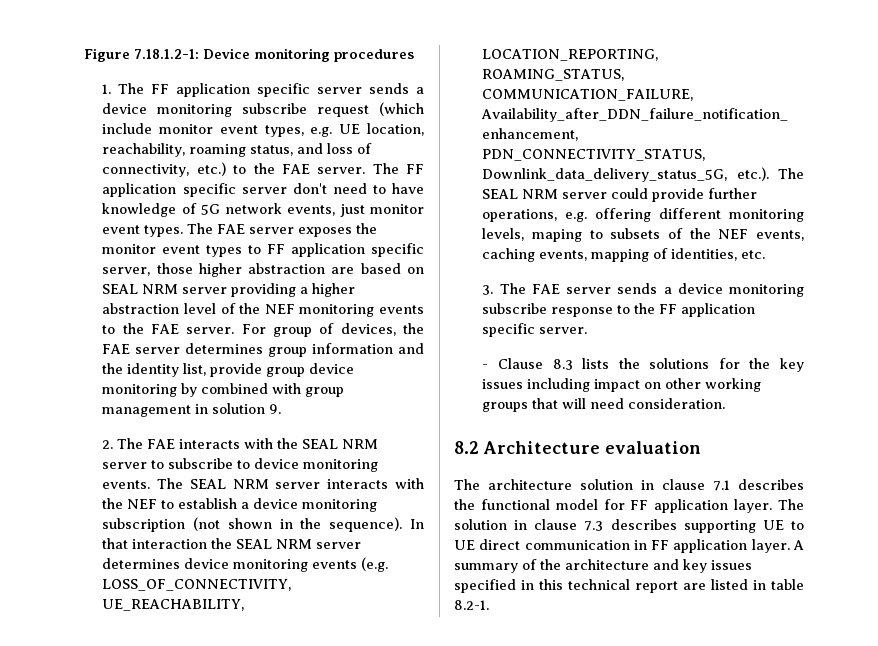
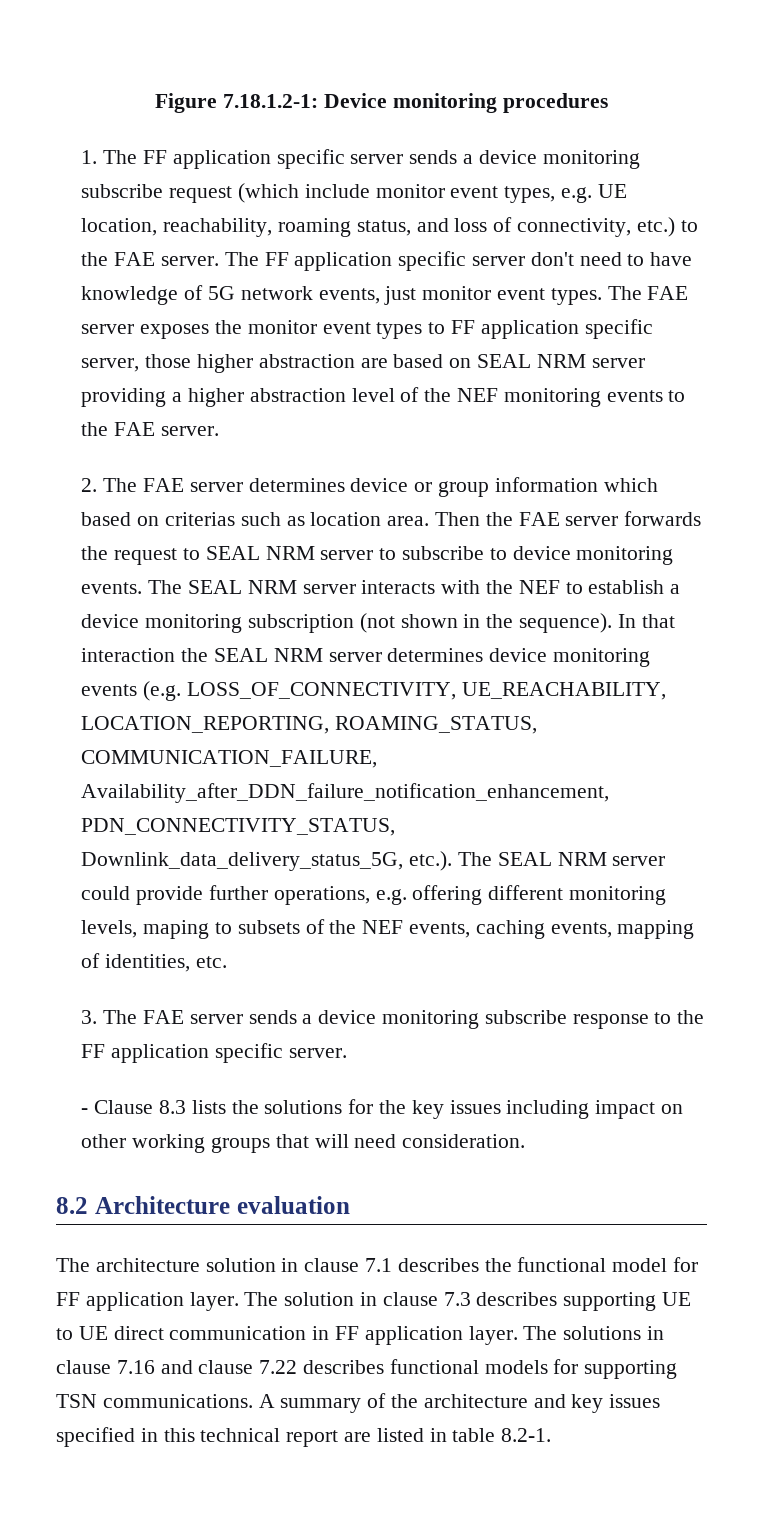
- The FAE server exposes the monitor event types to FF application specific server, those higher abstraction are based on SEAL NRM server providing a higher abstraction level of the NEF monitoring events to the FAE server. For group of devices, the FAE server determines group information and the identity list, provide group device monitoring by combined with group management in solution 9.
- 2. The FAE interacts with the SEAL NRM server to subscribe to device monitoring events.
+ The FAE server exposes the monitor event types to FF application specific server, those higher abstraction are based on SEAL NRM server providing a higher abstraction level of the NEF monitoring events to the FAE server.
+ 2. The FAE server determines device or group information which based on criterias such as location area. Then the FAE server forwards the request to SEAL NRM server to subscribe to device monitoring events.
+ The solutions in clause 7.16 and clause 7.22 describes functional models for supporting TSN communications.

